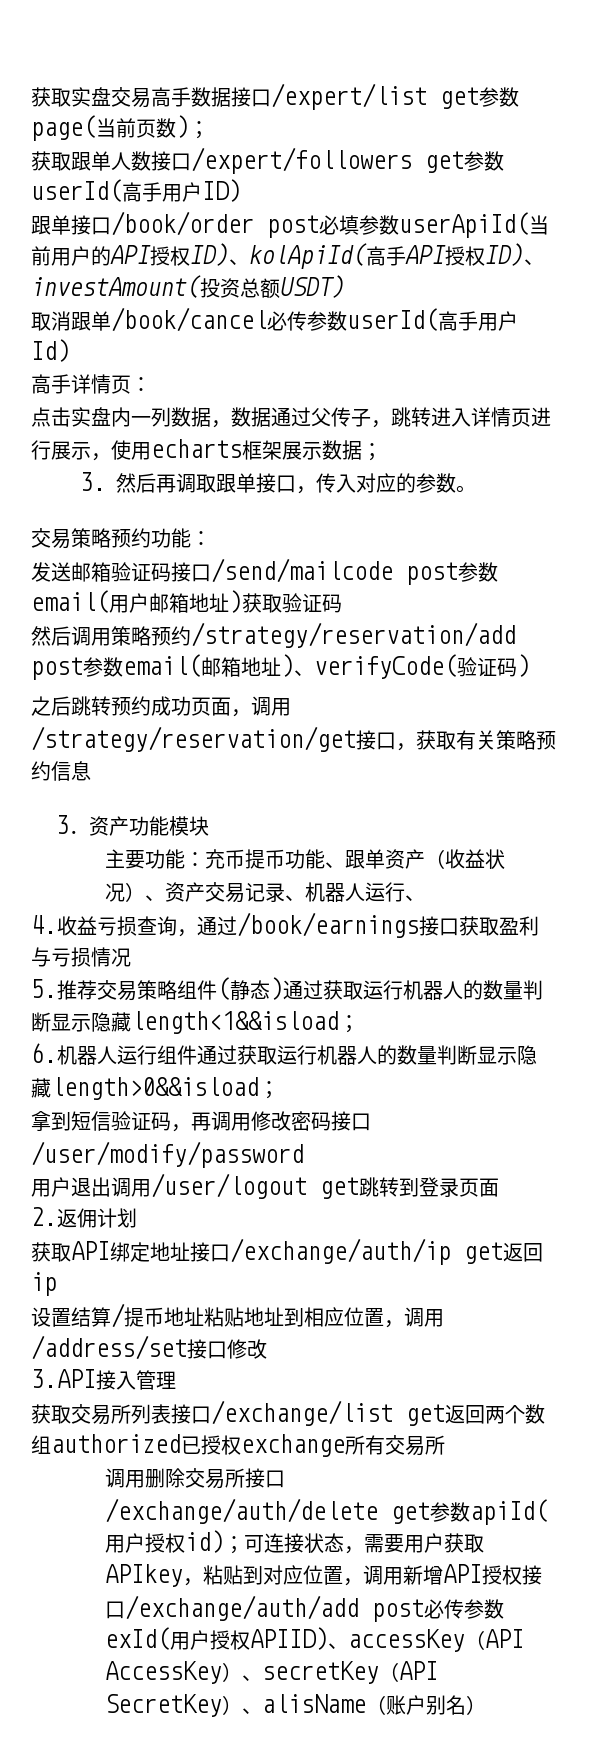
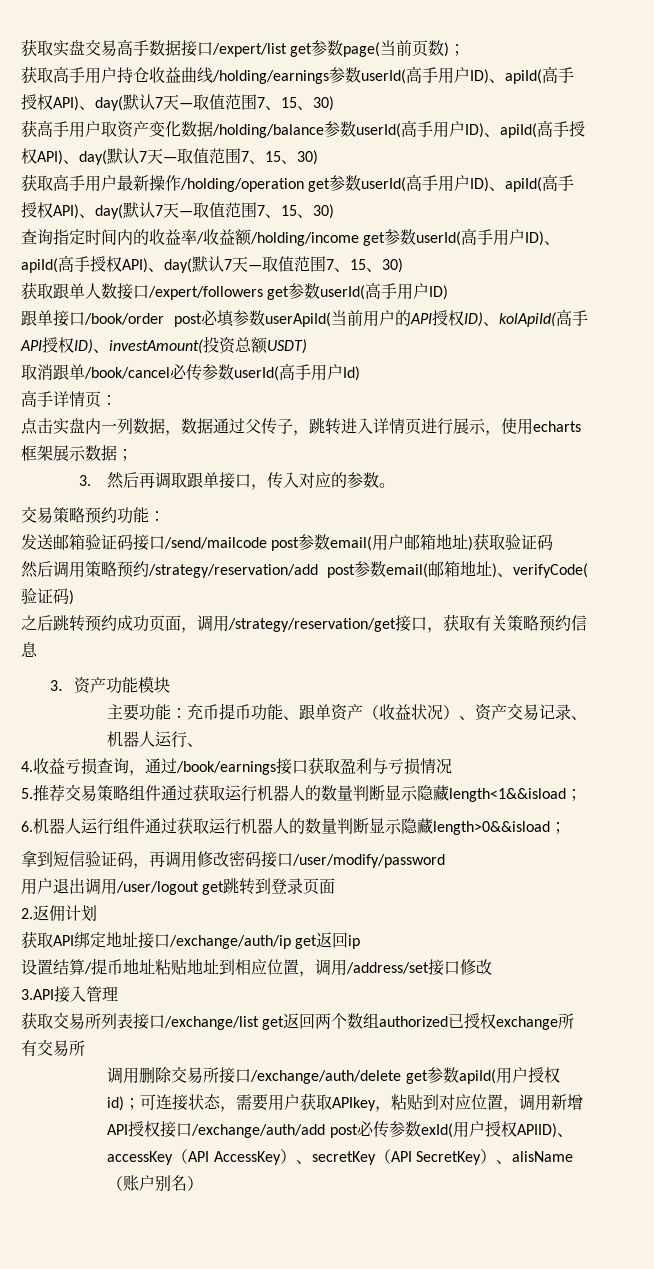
+ 获取高手用户持仓收益曲线/holding/earnings参数userId(高手用户ID)、apiId(高手授权API)、day(默认7天—取值范围7、15、30)
+ 获高手用户取资产变化数据/holding/balance参数userId(高手用户ID)、apiId(高手授权API)、day(默认7天—取值范围7、15、30)
+ 获取高手用户最新操作/holding/operation get参数userId(高手用户ID)、apiId(高手授权API)、day(默认7天—取值范围7、15、30)
+ 查询指定时间内的收益率/收益额/holding/income get参数userId(高手用户ID)、apiId(高手授权API)、day(默认7天—取值范围7、15、30)
- 5.推荐交易策略组件(静态)通过获取运行机器人的数量判断显示隐藏length<1&&isload；
+ 5.推荐交易策略组件通过获取运行机器人的数量判断显示隐藏length<1&&isload；

